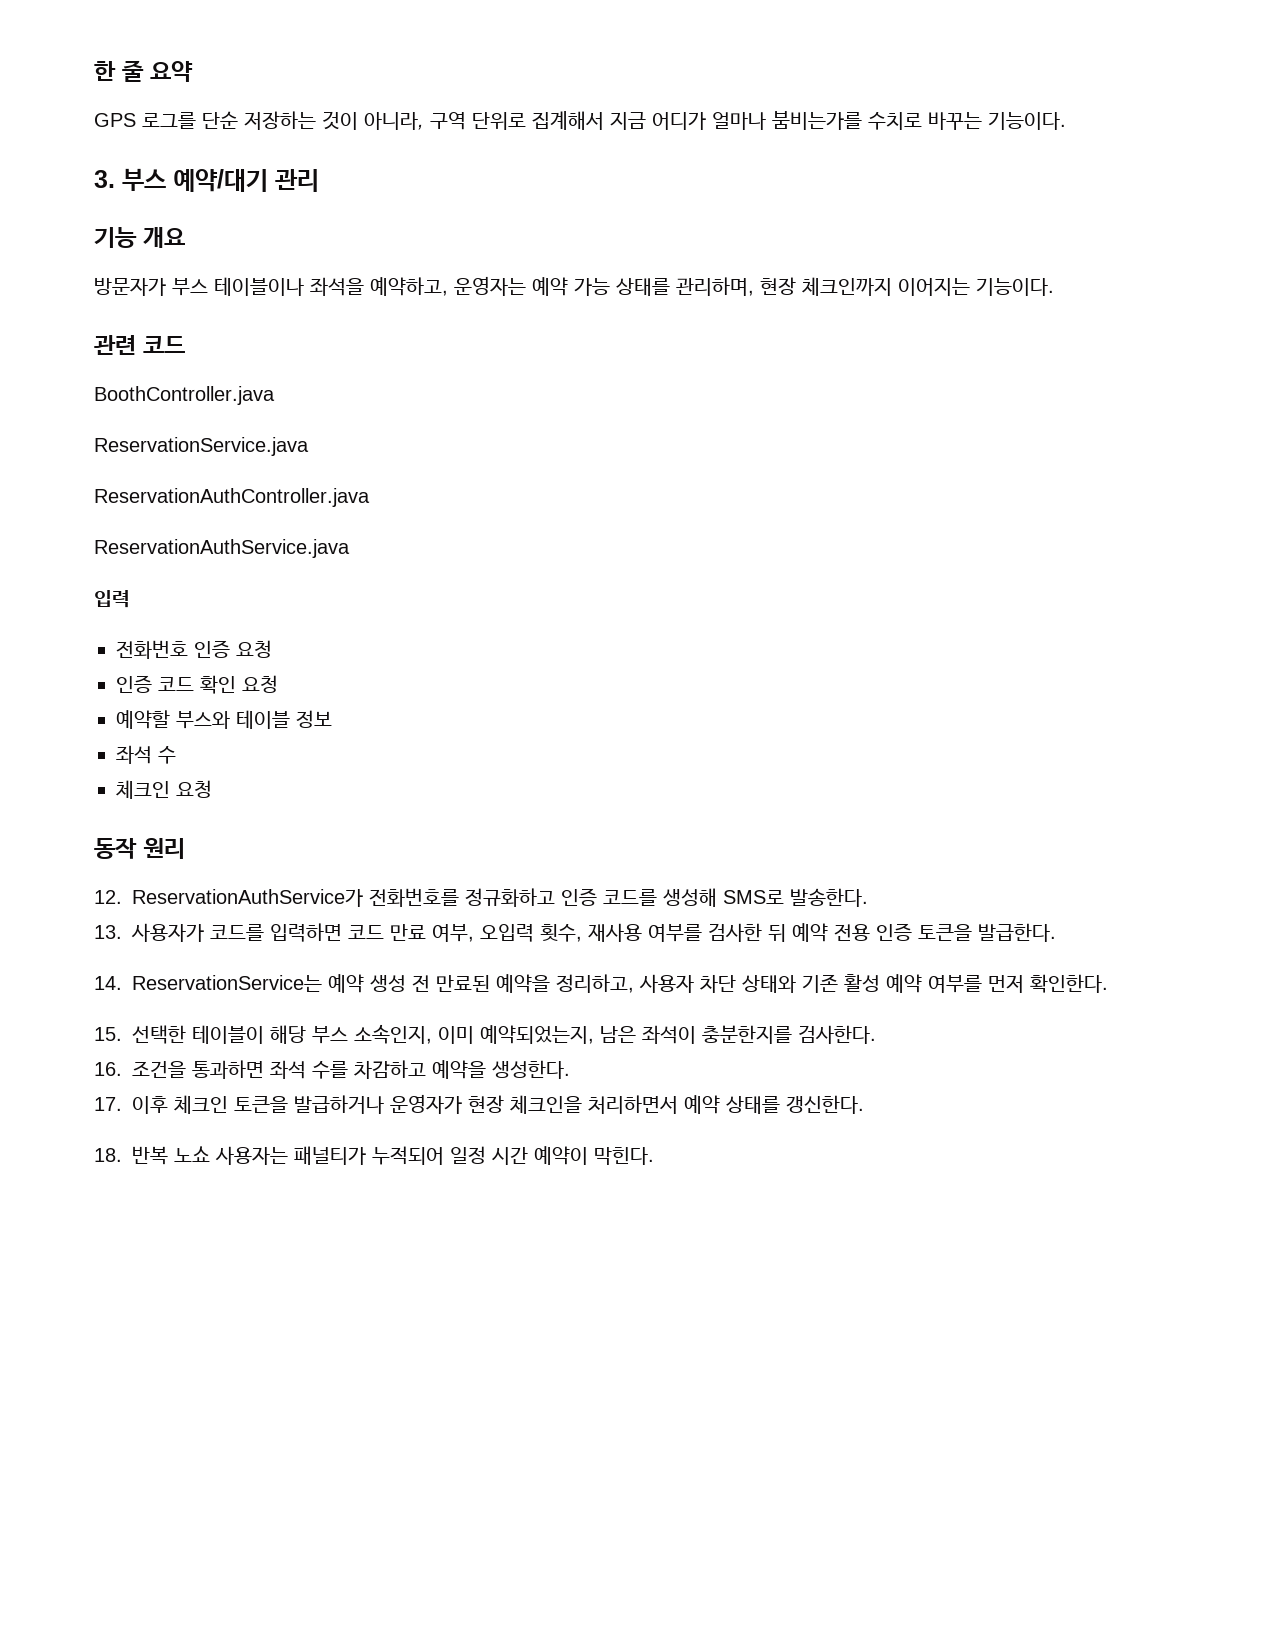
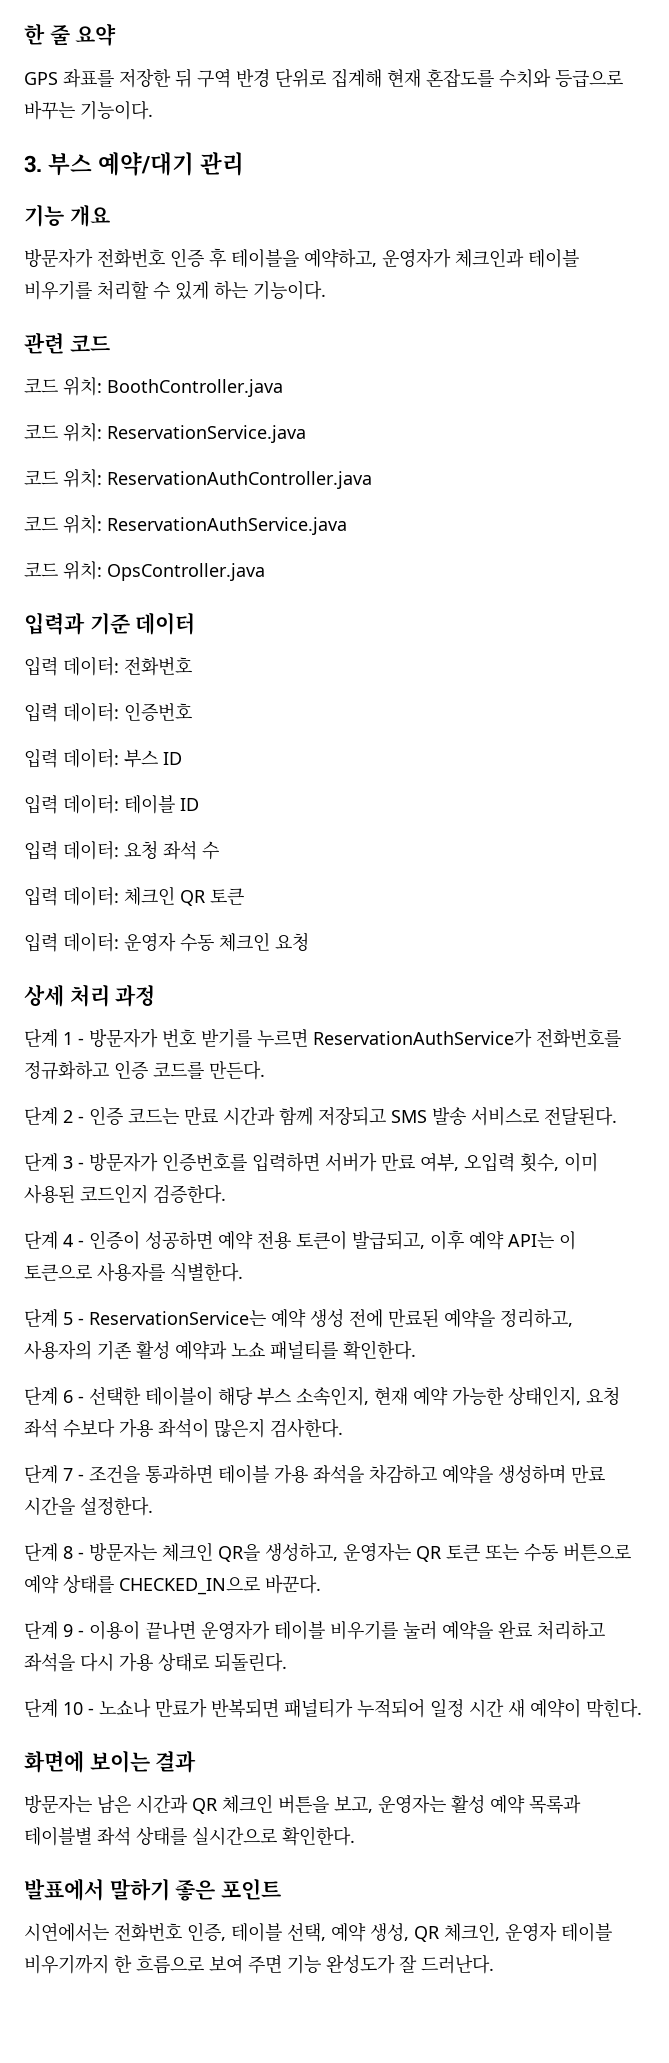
- GPS 로그를 단순 저장하는 것이 아니라, 구역 단위로 집계해서 지금 어디가 얼마나 붐비는가를 수치로 바꾸는 기능이다.
+ GPS 좌표를 저장한 뒤 구역 반경 단위로 집계해 현재 혼잡도를 수치와 등급으로 바꾸는 기능이다.
- 방문자가 부스 테이블이나 좌석을 예약하고, 운영자는 예약 가능 상태를 관리하며, 현장 체크인까지 이어지는 기능이다.
+ 방문자가 전화번호 인증 후 테이블을 예약하고, 운영자가 체크인과 테이블 비우기를 처리할 수 있게 하는 기능이다.
- BoothController.java
+ 코드 위치: BoothController.java
- ReservationService.java
+ 코드 위치: ReservationService.java
- ReservationAuthController.java
+ 코드 위치: ReservationAuthController.java
- ReservationAuthService.java
+ 코드 위치: ReservationAuthService.java
- 입력
- 전화번호 인증 요청
- 인증 코드 확인 요청
- 예약할 부스와 테이블 정보
- 좌석 수
- 체크인 요청
- 동작 원리
- 12. ReservationAuthService가 전화번호를 정규화하고 인증 코드를 생성해 SMS로 발송한다.
- 13. 사용자가 코드를 입력하면 코드 만료 여부, 오입력 횟수, 재사용 여부를 검사한 뒤 예약 전용 인증 토큰을 발급한다.
- 14. ReservationService는 예약 생성 전 만료된 예약을 정리하고, 사용자 차단 상태와 기존 활성 예약 여부를 먼저 확인한다.
- 15. 선택한 테이블이 해당 부스 소속인지, 이미 예약되었는지, 남은 좌석이 충분한지를 검사한다.
- 16. 조건을 통과하면 좌석 수를 차감하고 예약을 생성한다.
- 17. 이후 체크인 토큰을 발급하거나 운영자가 현장 체크인을 처리하면서 예약 상태를 갱신한다.
- 18. 반복 노쇼 사용자는 패널티가 누적되어 일정 시간 예약이 막힌다.
+ 코드 위치: OpsController.java
+ 입력과 기준 데이터
+ 입력 데이터: 전화번호
+ 입력 데이터: 인증번호
+ 입력 데이터: 부스 ID
+ 입력 데이터: 테이블 ID
+ 입력 데이터: 요청 좌석 수
+ 입력 데이터: 체크인 QR 토큰
+ 입력 데이터: 운영자 수동 체크인 요청
+ 상세 처리 과정
+ 단계 1 - 방문자가 번호 받기를 누르면 ReservationAuthService가 전화번호를 정규화하고 인증 코드를 만든다.
+ 단계 2 - 인증 코드는 만료 시간과 함께 저장되고 SMS 발송 서비스로 전달된다.
+ 단계 3 - 방문자가 인증번호를 입력하면 서버가 만료 여부, 오입력 횟수, 이미 사용된 코드인지 검증한다.
+ 단계 4 - 인증이 성공하면 예약 전용 토큰이 발급되고, 이후 예약 API는 이 토큰으로 사용자를 식별한다.
+ 단계 5 - ReservationService는 예약 생성 전에 만료된 예약을 정리하고, 사용자의 기존 활성 예약과 노쇼 패널티를 확인한다.
+ 단계 6 - 선택한 테이블이 해당 부스 소속인지, 현재 예약 가능한 상태인지, 요청 좌석 수보다 가용 좌석이 많은지 검사한다.
+ 단계 7 - 조건을 통과하면 테이블 가용 좌석을 차감하고 예약을 생성하며 만료 시간을 설정한다.
+ 단계 8 - 방문자는 체크인 QR을 생성하고, 운영자는 QR 토큰 또는 수동 버튼으로 예약 상태를 CHECKED_IN으로 바꾼다.
+ 단계 9 - 이용이 끝나면 운영자가 테이블 비우기를 눌러 예약을 완료 처리하고 좌석을 다시 가용 상태로 되돌린다.
+ 단계 10 - 노쇼나 만료가 반복되면 패널티가 누적되어 일정 시간 새 예약이 막힌다.
+ 화면에 보이는 결과
+ 방문자는 남은 시간과 QR 체크인 버튼을 보고, 운영자는 활성 예약 목록과 테이블별 좌석 상태를 실시간으로 확인한다.
+ 발표에서 말하기 좋은 포인트
+ 시연에서는 전화번호 인증, 테이블 선택, 예약 생성, QR 체크인, 운영자 테이블 비우기까지 한 흐름으로 보여 주면 기능 완성도가 잘 드러난다.

